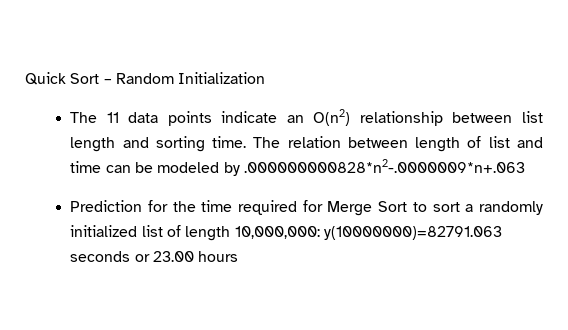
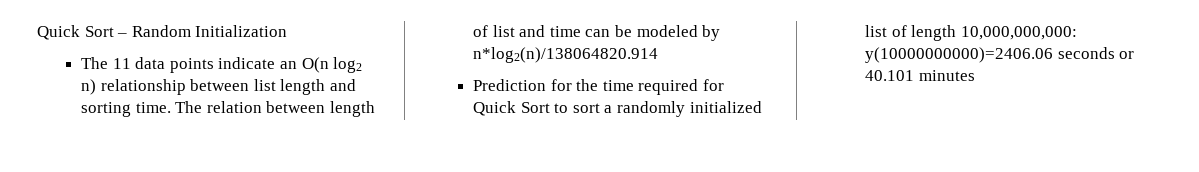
- The 11 data points indicate an O(n2) relationship between list length and sorting time.
+ The 11 data points indicate an O(n log2 n) relationship between list length and sorting time.
- The relation between length of list and time can be modeled by .000000000828*n2-.0000009*n+.063
+ The relation between length of list and time can be modeled by n*log2(n)/138064820.914
- Prediction for the time required for Merge Sort to sort a randomly initialized list of length 10,000,000: y(10000000)=82791.063 seconds or 23.00 hours
+ Prediction for the time required for Quick Sort to sort a randomly initialized list of length 10,000,000,000: y(10000000000)=2406.06 seconds or 40.101 minutes

